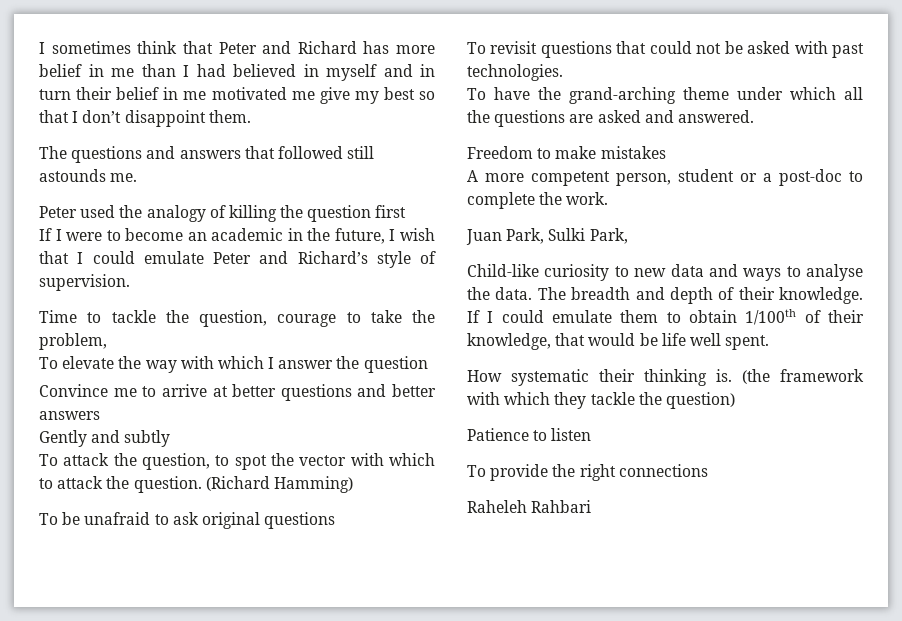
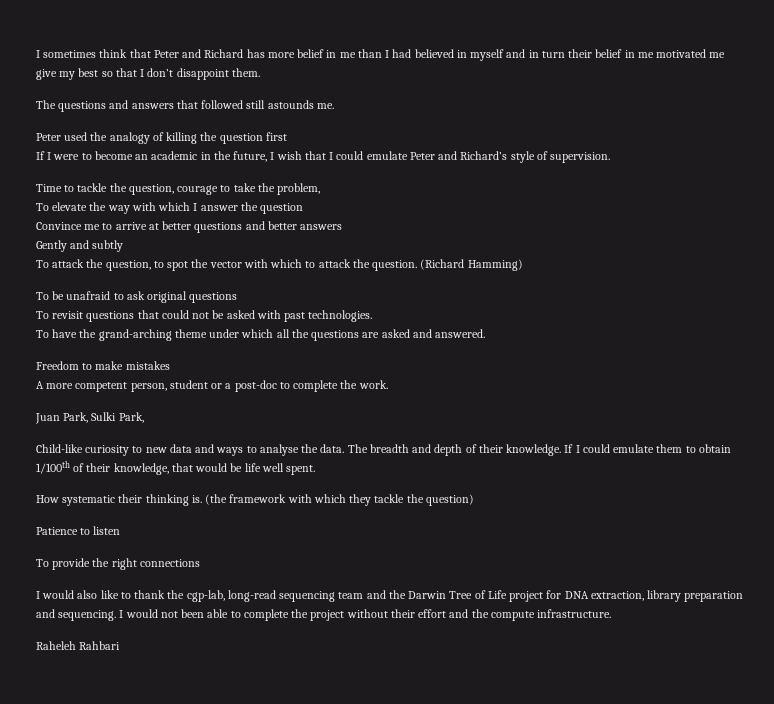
+ I would also like to thank the cgp-lab, long-read sequencing team and the Darwin Tree of Life project for DNA extraction, library preparation and sequencing. I would not been able to complete the project without their effort and the compute infrastructure.

